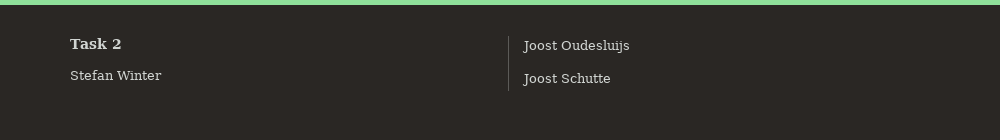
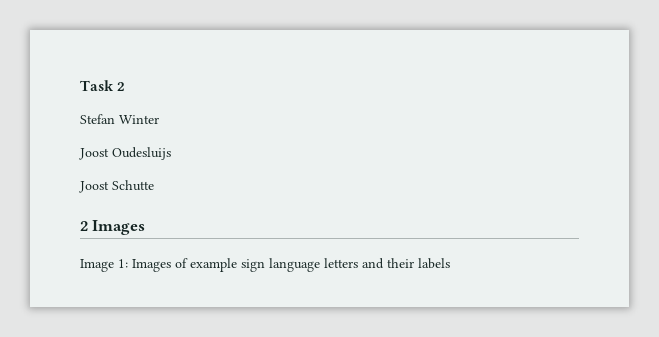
+ 2 Images
+ Image 1: Images of example sign language letters and their labels

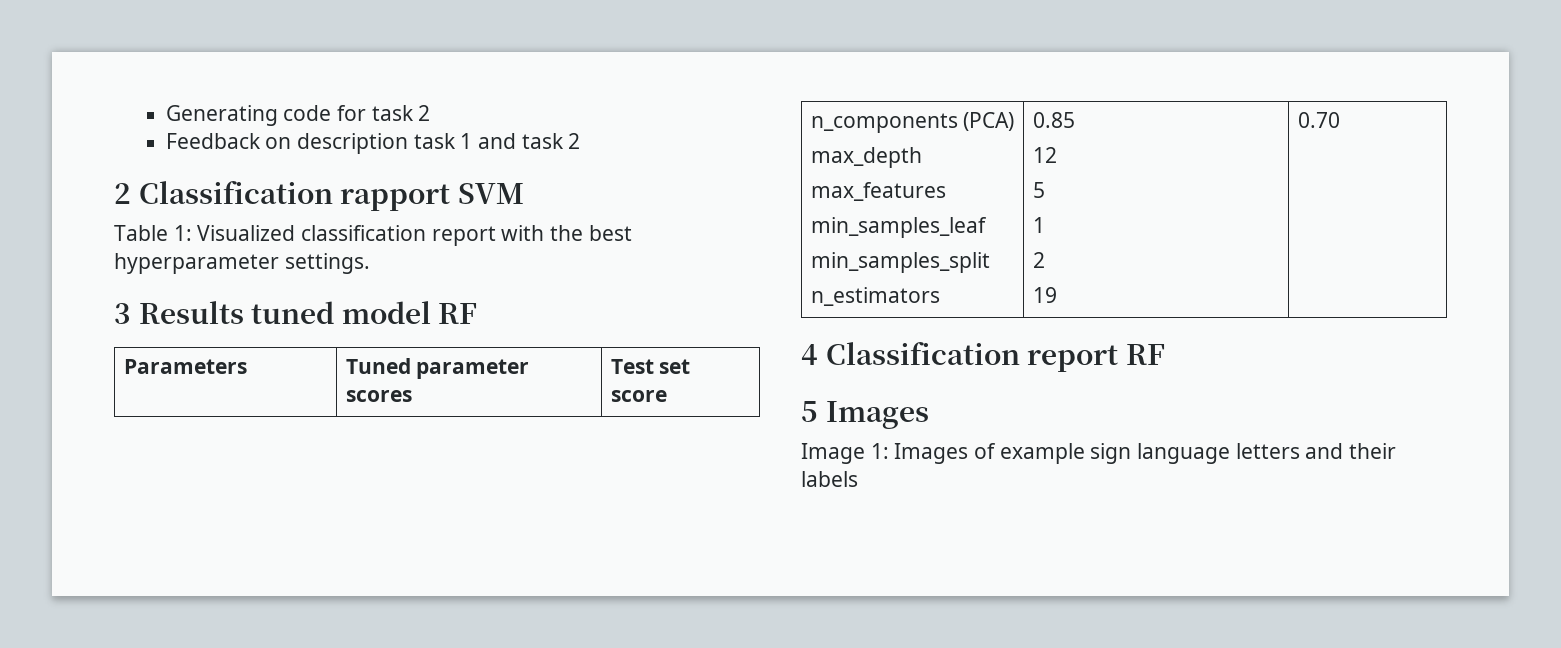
- Task 2
- Stefan Winter
- Joost Oudesluijs
- Joost Schutte
- 2 Images
+ Generating code for task 2
+ Feedback on description task 1 and task 2
+ 2 Classification rapport SVM
+ Table 1: Visualized classification report with the best hyperparameter settings.
+ 3 Results tuned model RF
+ Parameters | Tuned parameter scores | Test set score
+ n_components (PCA)
+ max_depth
+ max_features
+ min_samples_leaf
+ min_samples_split
+ n_estimators | 0.85
+ 12
+ 5
+ 1
+ 2
+ 19 | 0.70
+ 4 Classification report RF
+ 5 Images

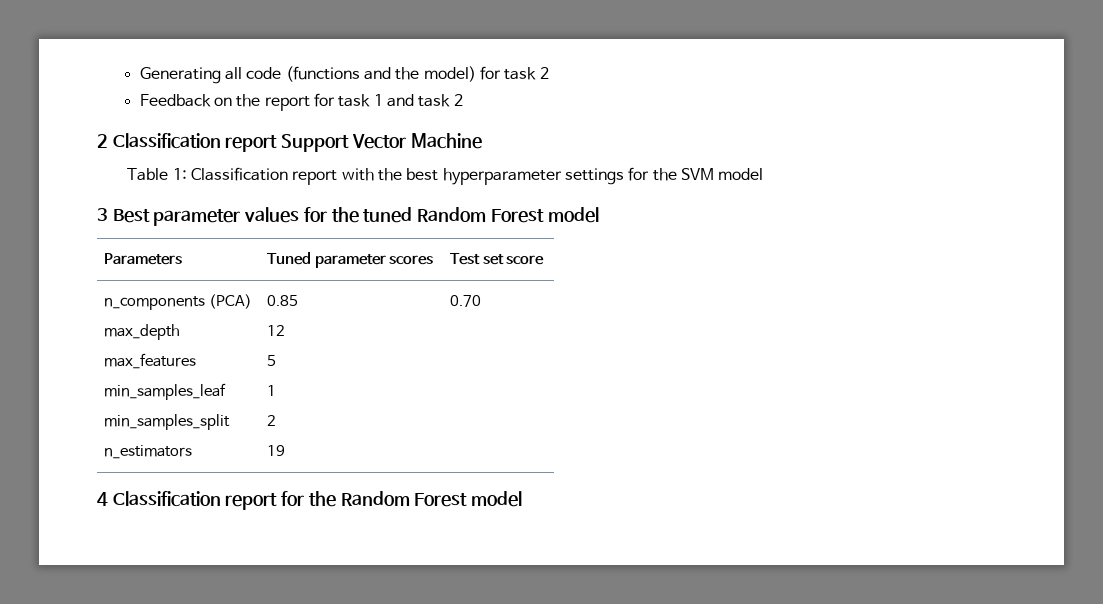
- Generating code for task 2
+ Generating all code (functions and the model) for task 2
- Feedback on description task 1 and task 2
+ Feedback on the report for task 1 and task 2
- 2 Classification rapport SVM
+ 2 Classification report Support Vector Machine
- Table 1: Visualized classification report with the best hyperparameter settings.
- 3 Results tuned model RF
+ Table 1: Classification report with the best hyperparameter settings for the SVM model
+ 3 Best parameter values for the tuned Random Forest model
- 4 Classification report RF
- 5 Images
- Image 1: Images of example sign language letters and their labels
+ 4 Classification report for the Random Forest model

